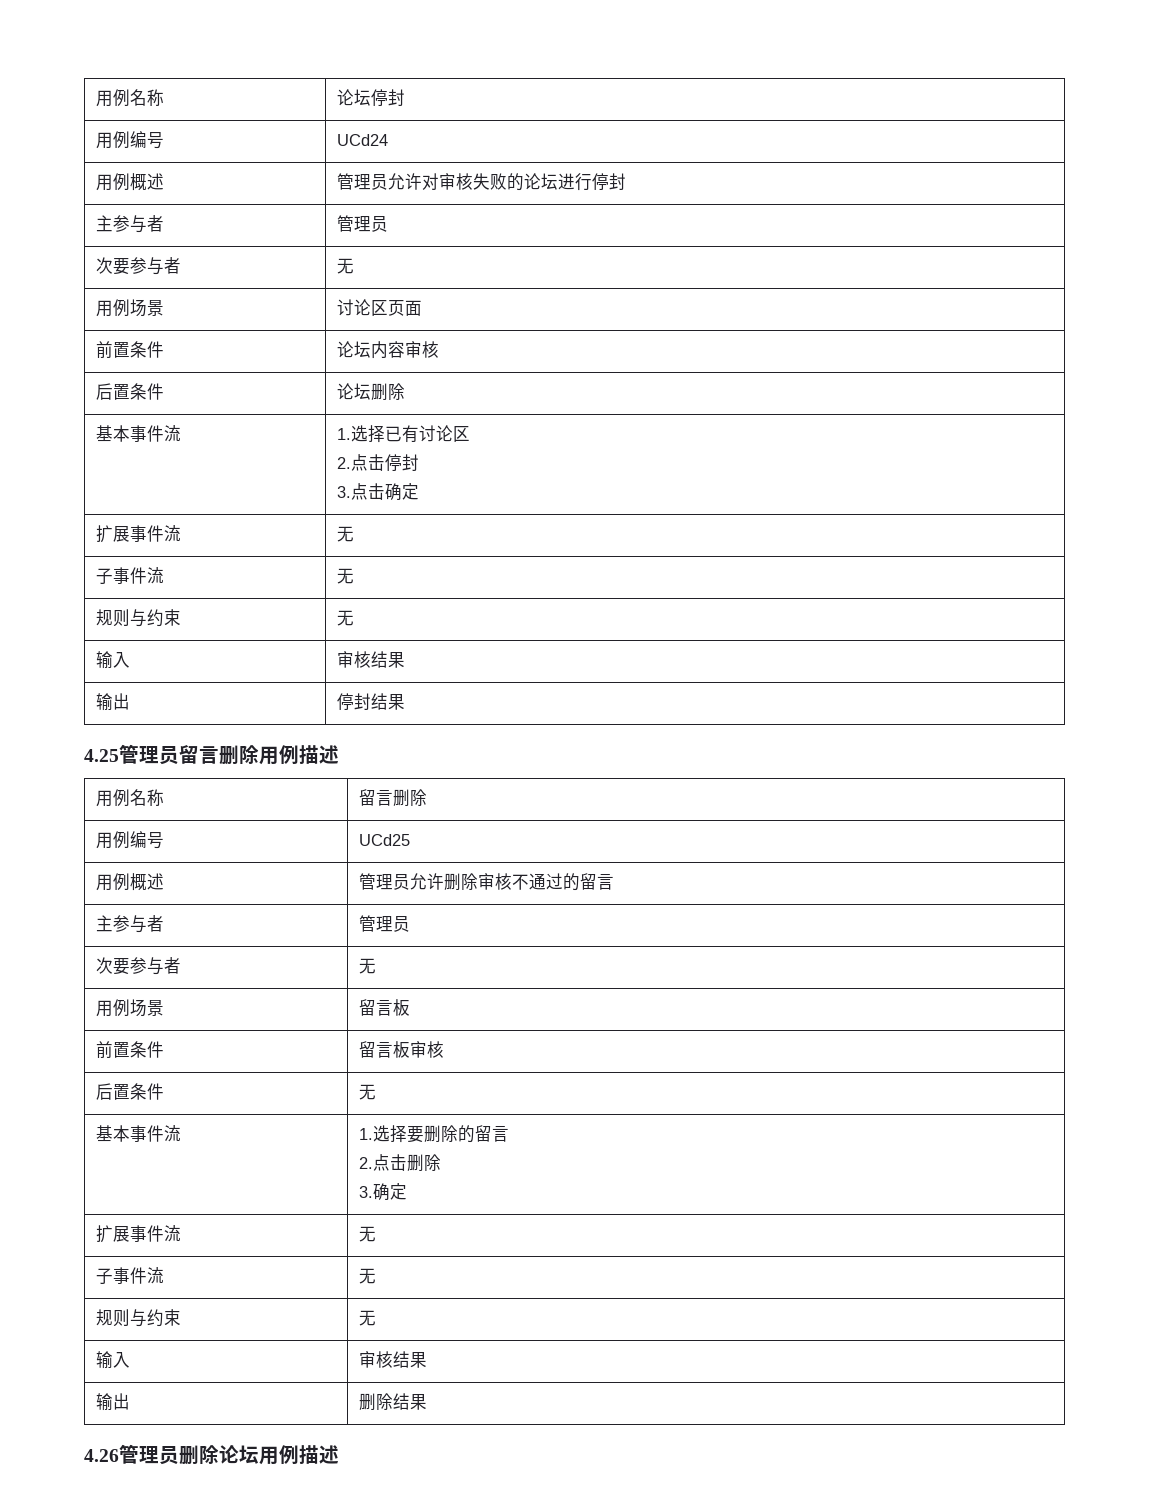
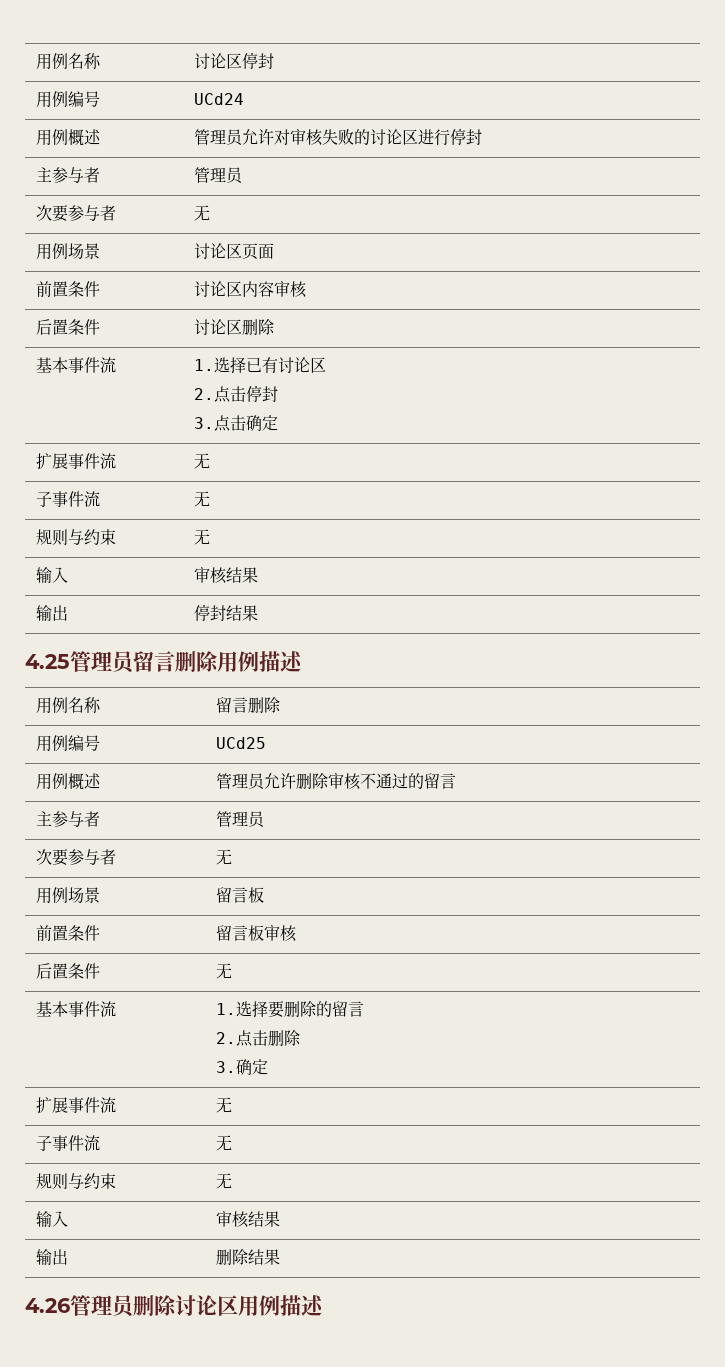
- 用例名称 | 论坛停封
+ 用例名称 | 讨论区停封
- 用例概述 | 管理员允许对审核失败的论坛进行停封
+ 用例概述 | 管理员允许对审核失败的讨论区进行停封
- 前置条件 | 论坛内容审核
+ 前置条件 | 讨论区内容审核
- 后置条件 | 论坛删除
+ 后置条件 | 讨论区删除
- 4.26管理员删除论坛用例描述
+ 4.26管理员删除讨论区用例描述

